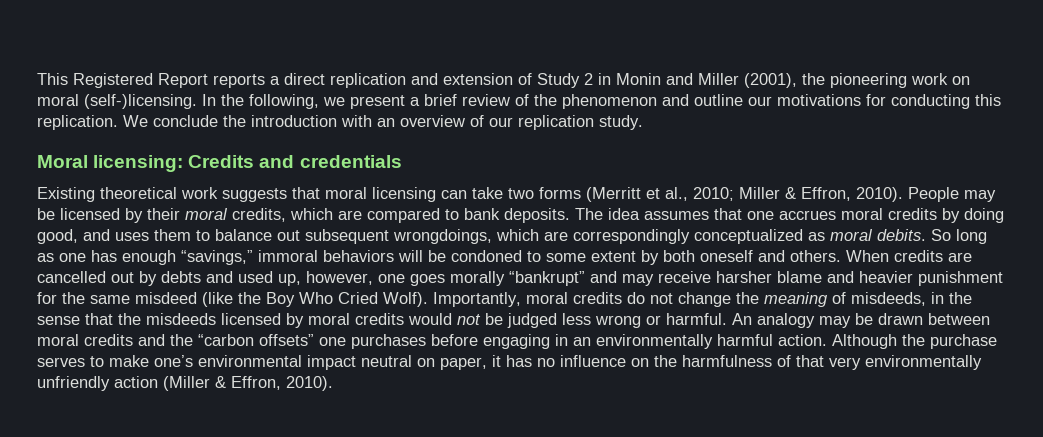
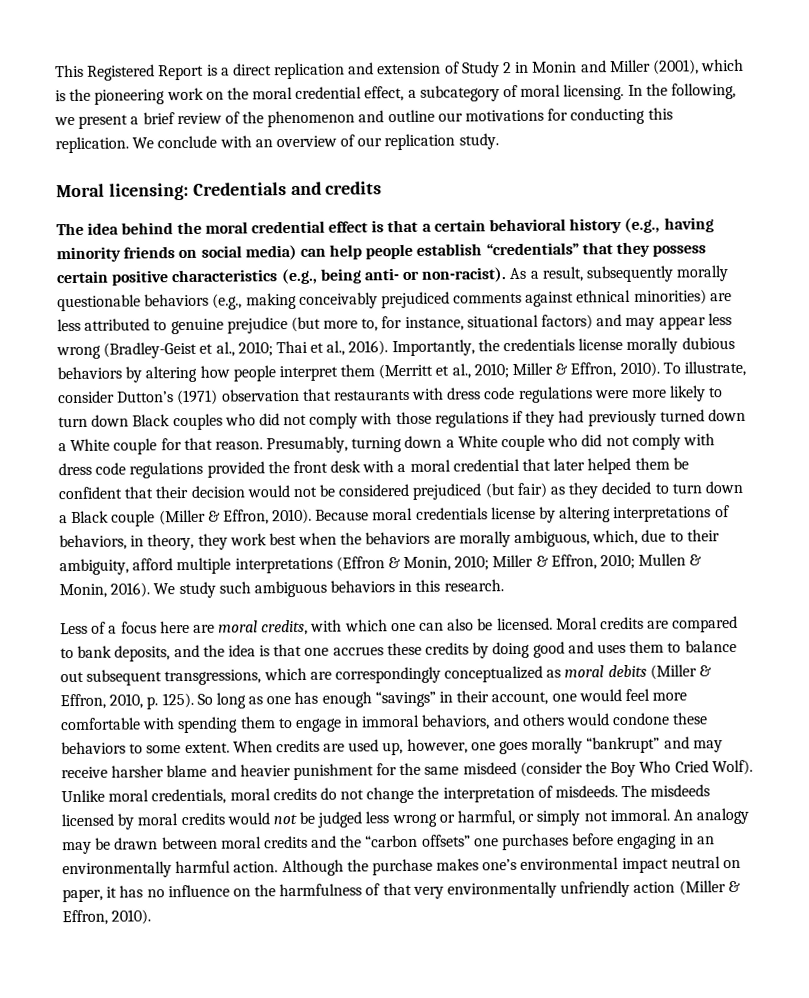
- This Registered Report reports a direct replication and extension of Study 2 in Monin and Miller (2001), the pioneering work on moral (self-)licensing.
+ This Registered Report is a direct replication and extension of Study 2 in Monin and Miller (2001), which is the pioneering work on the moral credential effect, a subcategory of moral licensing.
- We conclude the introduction with an overview of our replication study.
+ We conclude with an overview of our replication study.
- Moral licensing: Credits and credentials
- Existing theoretical work suggests that moral licensing can take two forms (Merritt et al., 2010; Miller & Effron, 2010).
+ Moral licensing: Credentials and credits
+ The idea behind the moral credential effect is that a certain behavioral history (e.g., having minority friends on social media) can help people establish “credentials” that they possess certain positive characteristics (e.g., being anti- or non-racist). As a result, subsequently morally questionable behaviors (e.g., making conceivably prejudiced comments against ethnical minorities) are less attributed to genuine prejudice (but more to, for instance, situational factors) and may appear less wrong (Bradley-Geist et al., 2010; Thai et al., 2016). Importantly, the credentials license morally dubious behaviors by altering how people interpret them (Merritt et al., 2010; Miller & Effron, 2010).
- People may be licensed by their moral credits, which are compared to bank deposits. The idea assumes that one accrues moral credits by doing good, and uses them to balance out subsequent wrongdoings, which are correspondingly conceptualized as moral debits.
+ To illustrate, consider Dutton’s (1971) observation that restaurants with dress code regulations were more likely to turn down Black couples who did not comply with those regulations if they had previously turned down a White couple for that reason. Presumably, turning down a White couple who did not comply with dress code regulations provided the front desk with a moral credential that later helped them be confident that their decision would not be considered prejudiced (but fair) as they decided to turn down a Black couple (Miller & Effron, 2010). Because moral credentials license by altering interpretations of behaviors, in theory, they work best when the behaviors are morally ambiguous, which, due to their ambiguity, afford multiple interpretations (Effron & Monin, 2010; Miller & Effron, 2010; Mullen & Monin, 2016). We study such ambiguous behaviors in this research.
+ Less of a focus here are moral credits, with which one can also be licensed. Moral credits are compared to bank deposits, and the idea is that one accrues these credits by doing good and uses them to balance out subsequent transgressions, which are correspondingly conceptualized as moral debits (Miller & Effron, 2010, p. 125).
- So long as one has enough “savings,” immoral behaviors will be condoned to some extent by both oneself and others. When credits are cancelled out by debts and used up, however, one goes morally “bankrupt” and may receive harsher blame and heavier punishment for the same misdeed (like the Boy Who Cried Wolf).
+ So long as one has enough “savings” in their account, one would feel more comfortable with spending them to engage in immoral behaviors, and others would condone these behaviors to some extent. When credits are used up, however, one goes morally “bankrupt” and may receive harsher blame and heavier punishment for the same misdeed (consider the Boy Who Cried Wolf).
- Importantly, moral credits do not change the meaning of misdeeds, in the sense that the misdeeds licensed by moral credits would not be judged less wrong or harmful.
+ Unlike moral credentials, moral credits do not change the interpretation of misdeeds. The misdeeds licensed by moral credits would not be judged less wrong or harmful, or simply not immoral.
- Although the purchase serves to make one’s environmental impact neutral on paper, it has no influence on the harmfulness of that very environmentally unfriendly action (Miller & Effron, 2010).
+ Although the purchase makes one’s environmental impact neutral on paper, it has no influence on the harmfulness of that very environmentally unfriendly action (Miller & Effron, 2010).

